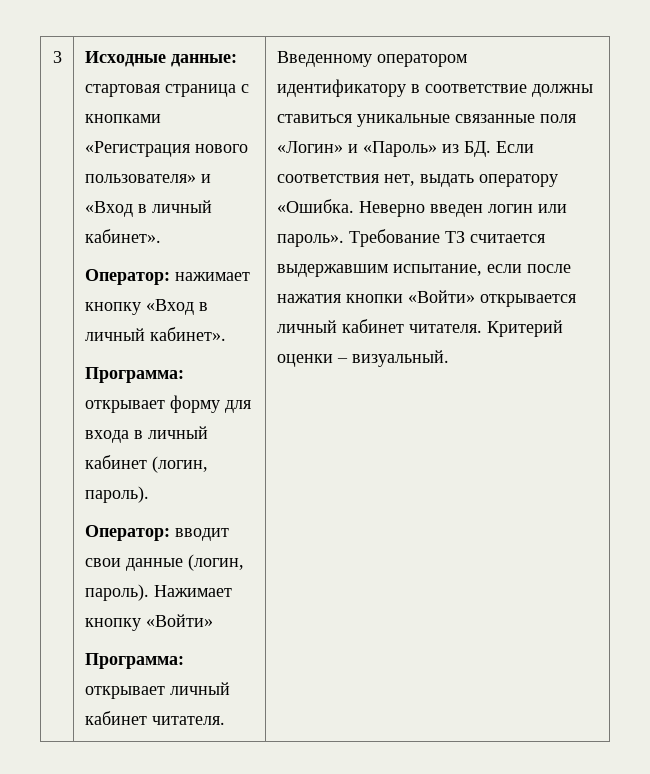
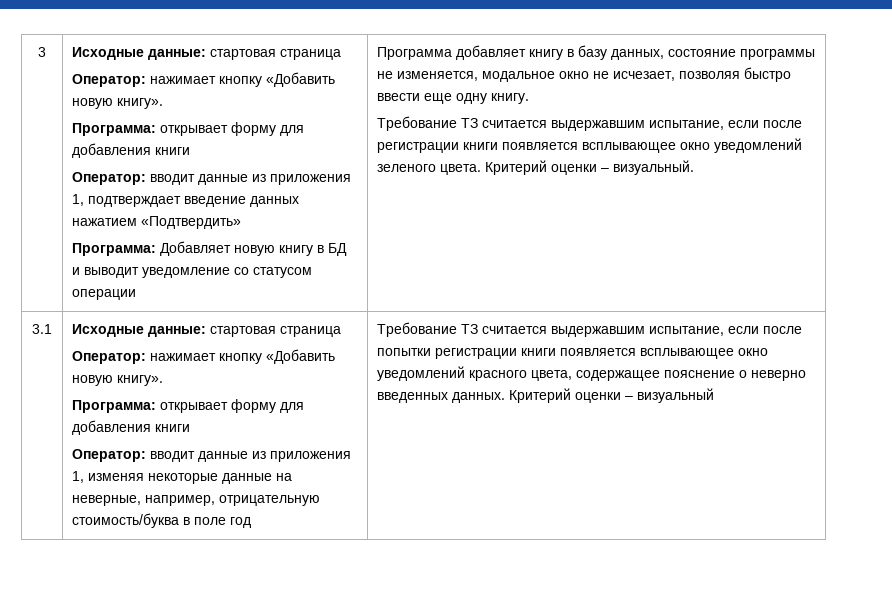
- 3 | Исходные данные: стартовая страница с кнопками «Регистрация нового пользователя» и «Вход в личный кабинет».
- Оператор: нажимает кнопку «Вход в личный кабинет».
- Программа: открывает форму для входа в личный кабинет (логин, пароль).
- Оператор: вводит свои данные (логин, пароль). Нажимает кнопку «Войти»
- Программа: открывает личный кабинет читателя. | Введенному оператором идентификатору в соответствие должны ставиться уникальные связанные поля «Логин» и «Пароль» из БД. Если соответствия нет, выдать оператору «Ошибка. Неверно введен логин или пароль». Требование ТЗ считается выдержавшим испытание, если после нажатия кнопки «Войти» открывается личный кабинет читателя. Критерий оценки – визуальный.
+ 3 | Исходные данные: стартовая страница
+ Оператор: нажимает кнопку «Добавить новую книгу».
+ Программа: открывает форму для добавления книги
+ Оператор: вводит данные из приложения 1, подтверждает введение данных нажатием «Подтвердить»
+ Программа: Добавляет новую книгу в БД и выводит уведомление со статусом операции | Программа добавляет книгу в базу данных, состояние программы не изменяется, модальное окно не исчезает, позволяя быстро ввести еще одну книгу.
+ Требование ТЗ считается выдержавшим испытание, если после регистрации книги появляется всплывающее окно уведомлений зеленого цвета. Критерий оценки – визуальный.
+ 3.1 | Исходные данные: стартовая страница
+ Оператор: нажимает кнопку «Добавить новую книгу».
+ Программа: открывает форму для добавления книги
+ Оператор: вводит данные из приложения 1, изменяя некоторые данные на неверные, например, отрицательную стоимость/буква в поле год | Требование ТЗ считается выдержавшим испытание, если после попытки регистрации книги появляется всплывающее окно уведомлений красного цвета, содержащее пояснение о неверно введенных данных. Критерий оценки – визуальный

